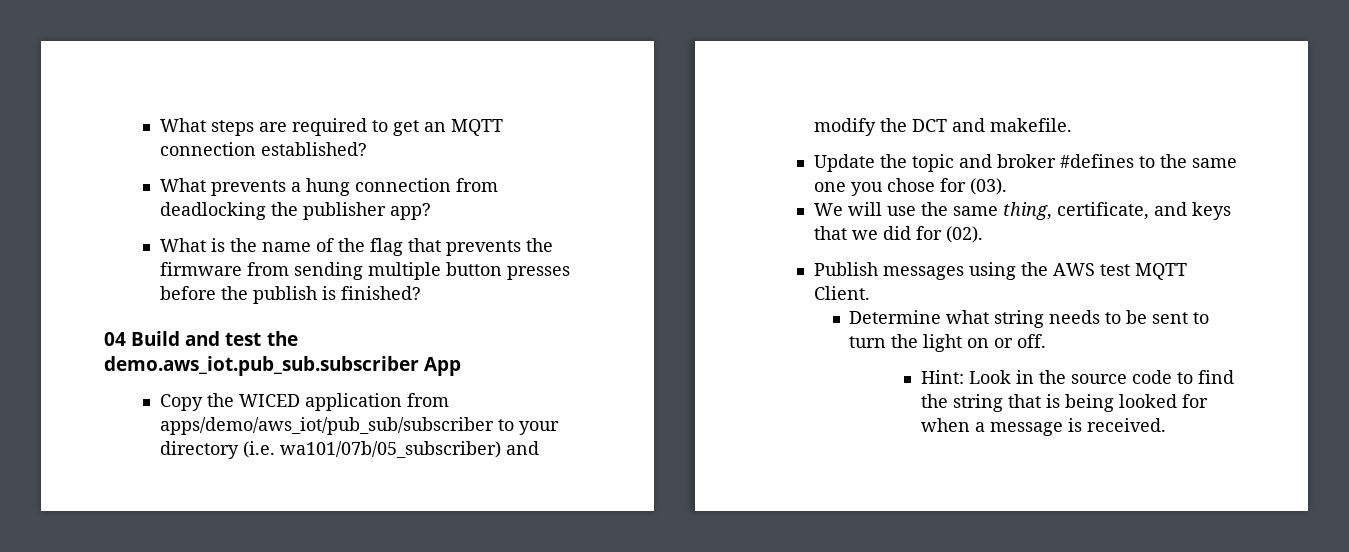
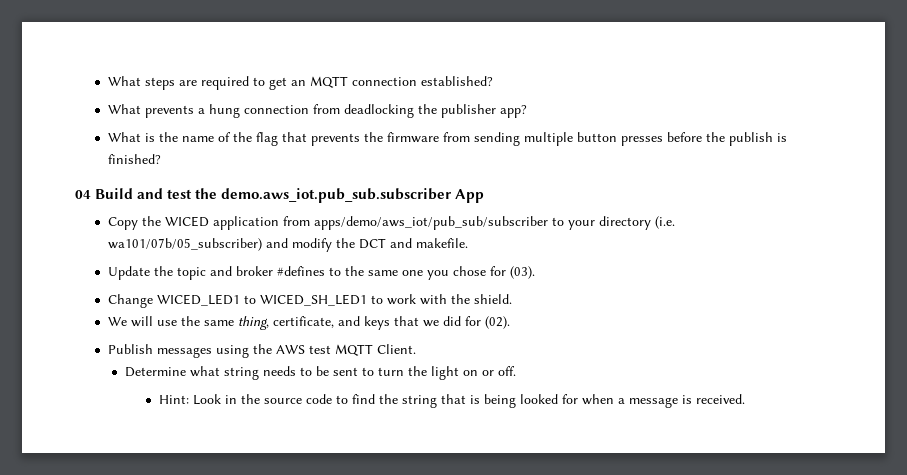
+ Change WICED_LED1 to WICED_SH_LED1 to work with the shield.

